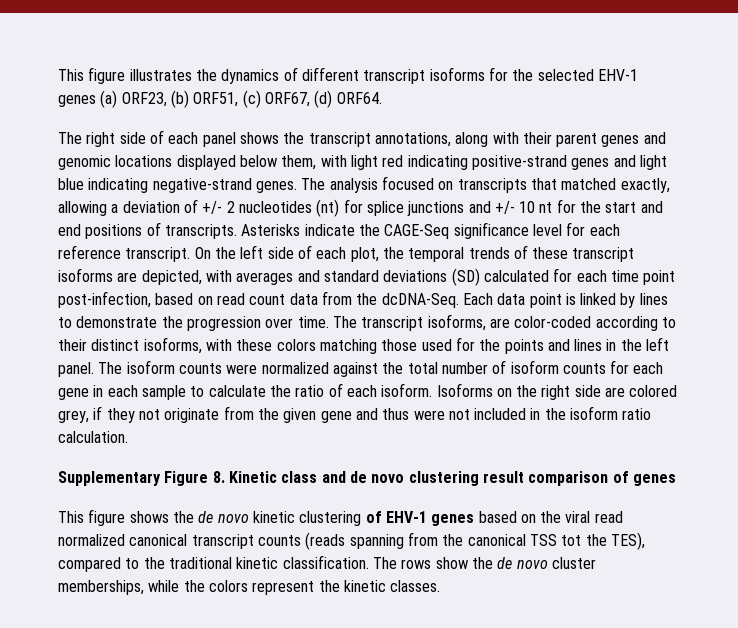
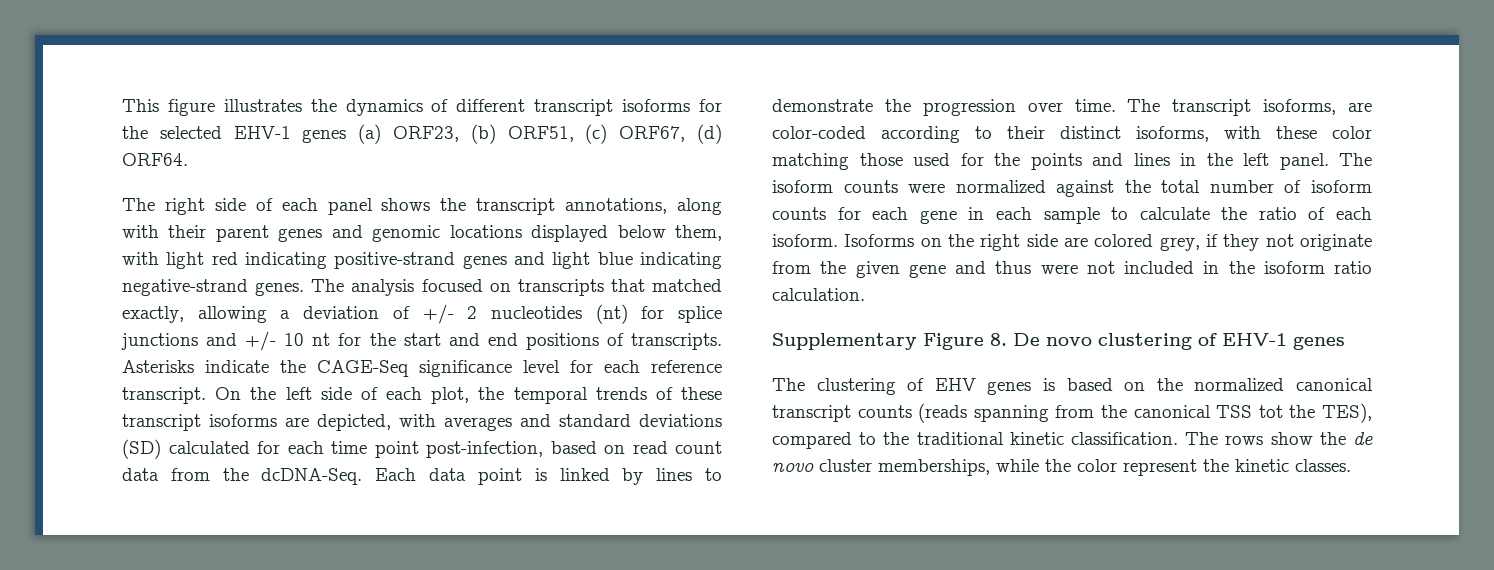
- The transcript isoforms, are color-coded according to their distinct isoforms, with these colors matching those used for the points and lines in the left panel.
+ The transcript isoforms, are color-coded according to their distinct isoforms, with these color matching those used for the points and lines in the left panel.
- Supplementary Figure 8. Kinetic class and de novo clustering result comparison of genes
- This figure shows the de novo kinetic clustering of EHV-1 genes based on the viral read normalized canonical transcript counts (reads spanning from the canonical TSS tot the TES), compared to the traditional kinetic classification.
+ Supplementary Figure 8. De novo clustering of EHV-1 genes
+ The clustering of EHV genes is based on the normalized canonical transcript counts (reads spanning from the canonical TSS tot the TES), compared to the traditional kinetic classification.
- The rows show the de novo cluster memberships, while the colors represent the kinetic classes.
+ The rows show the de novo cluster memberships, while the color represent the kinetic classes.

